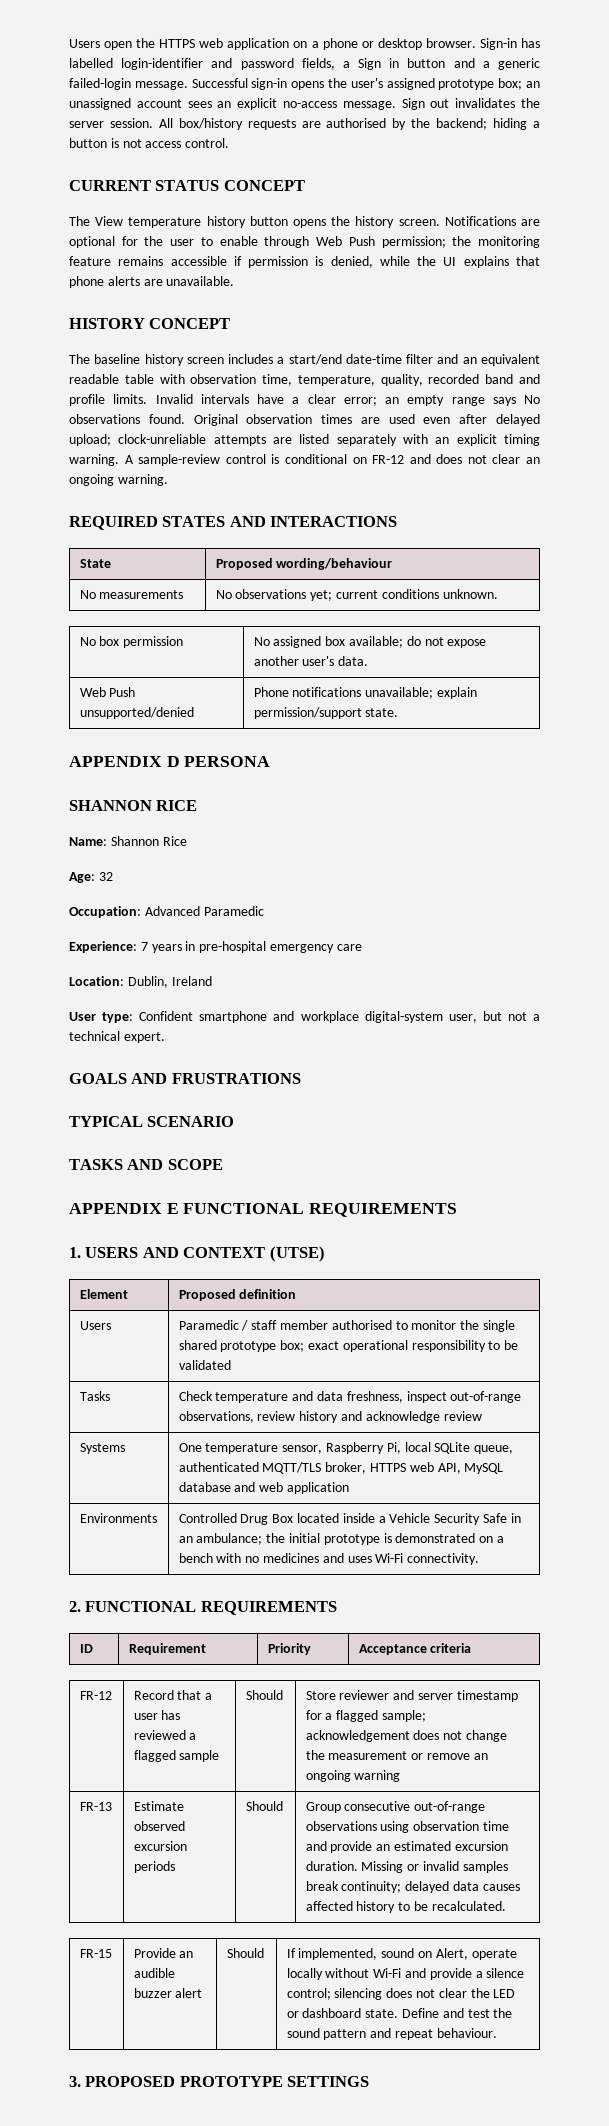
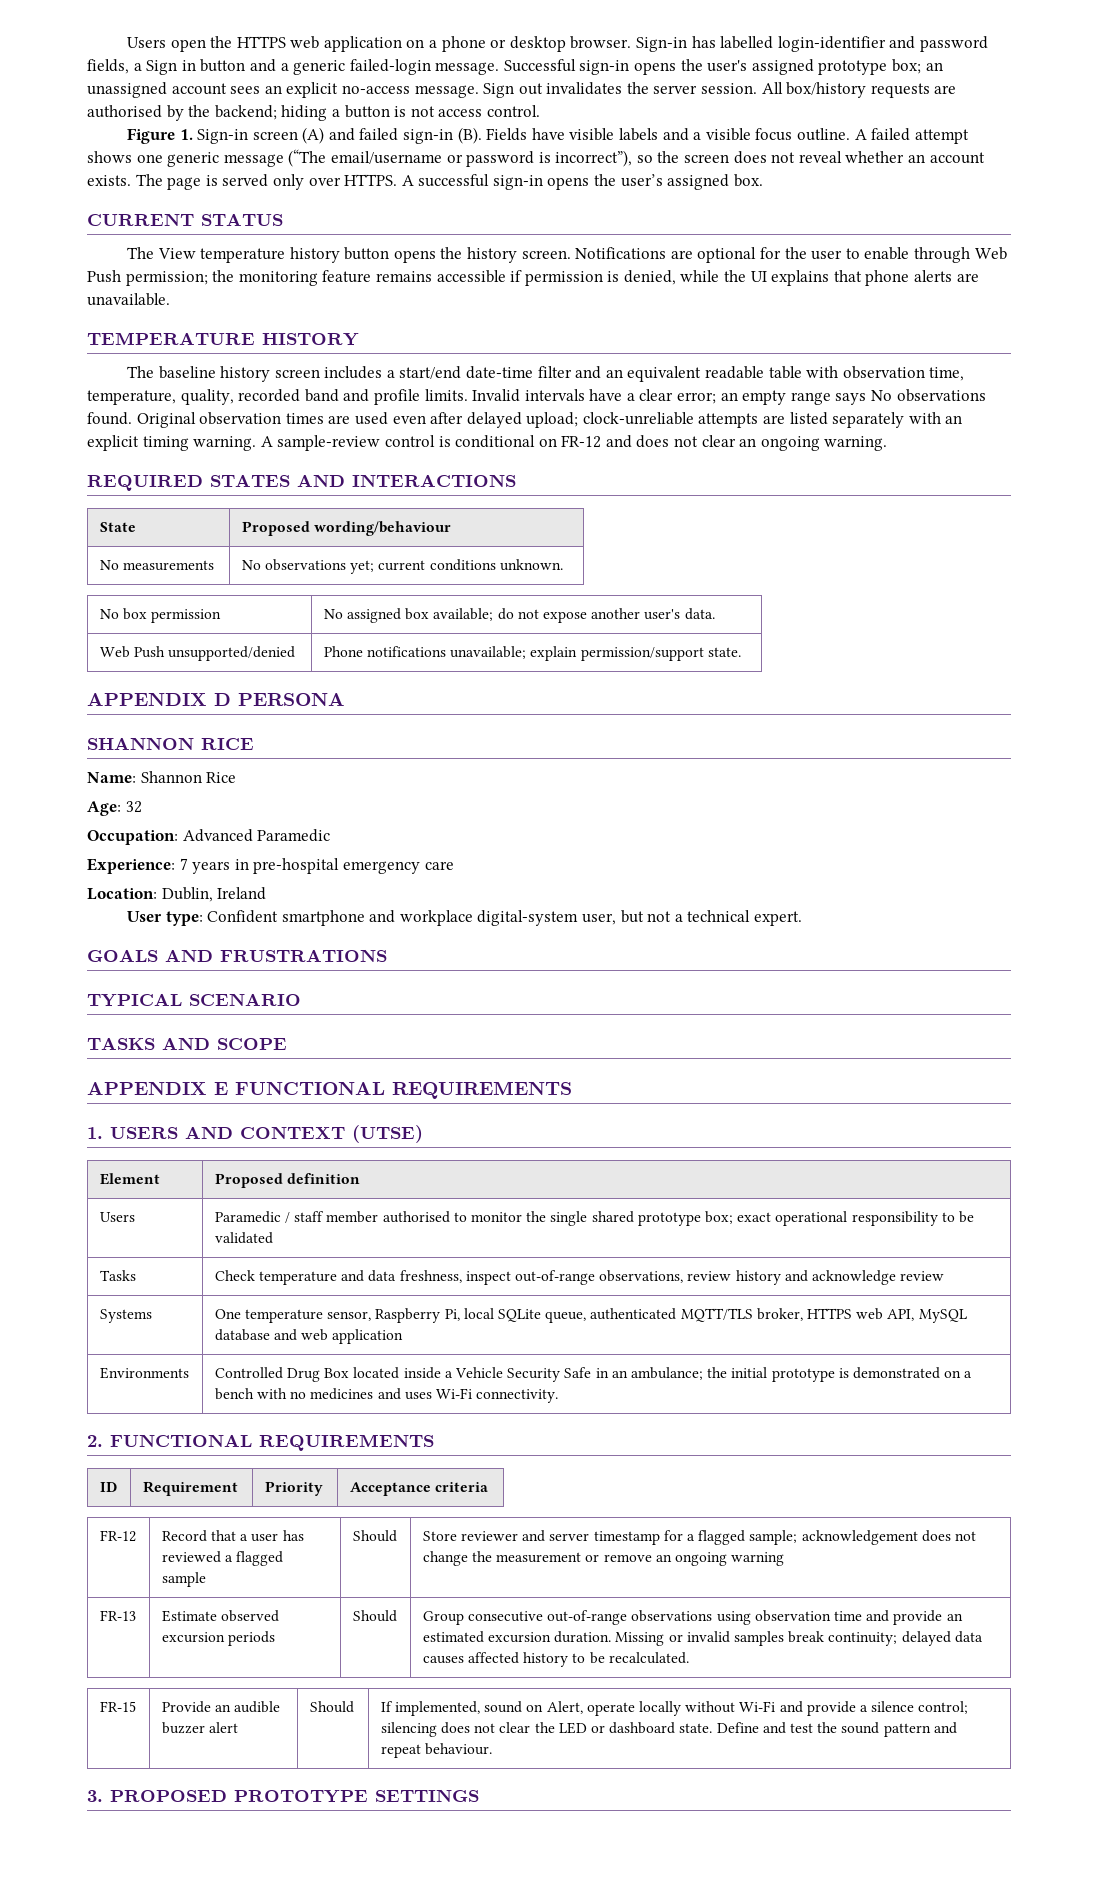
+ Figure 1. Sign-in screen (A) and failed sign-in (B). Fields have visible labels and a visible focus outline. A failed attempt shows one generic message (“The email/username or password is incorrect”), so the screen does not reveal whether an account exists. The page is served only over HTTPS. A successful sign-in opens the user’s assigned box.
- CURRENT STATUS CONCEPT
+ CURRENT STATUS
- HISTORY CONCEPT
+ TEMPERATURE HISTORY

